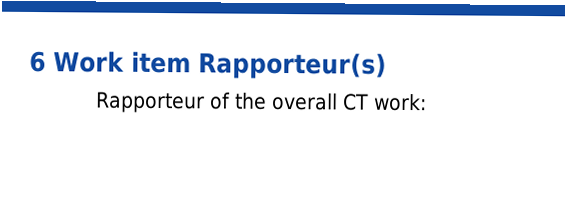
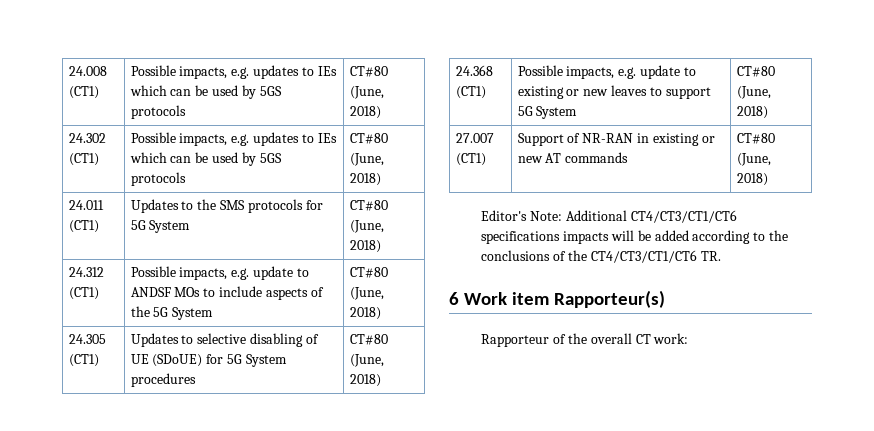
+ 24.008 (CT1) | Possible impacts, e.g. updates to IEs which can be used by 5GS protocols | CT#80 (June, 2018)
+ 24.302 (CT1) | Possible impacts, e.g. updates to IEs which can be used by 5GS protocols | CT#80 (June, 2018)
+ 24.011 (CT1) | Updates to the SMS protocols for 5G System | CT#80 (June, 2018)
+ 24.312 (CT1) | Possible impacts, e.g. update to ANDSF MOs to include aspects of the 5G System | CT#80 (June, 2018)
+ 24.305 (CT1) | Updates to selective disabling of UE (SDoUE) for 5G System procedures | CT#80 (June, 2018)
+ 24.368 (CT1) | Possible impacts, e.g. update to existing or new leaves to support 5G System | CT#80 (June, 2018)
+ 27.007 (CT1) | Support of NR-RAN in existing or new AT commands | CT#80 (June, 2018)
+ Editor's Note: Additional CT4/CT3/CT1/CT6 specifications impacts will be added according to the conclusions of the CT4/CT3/CT1/CT6 TR.

